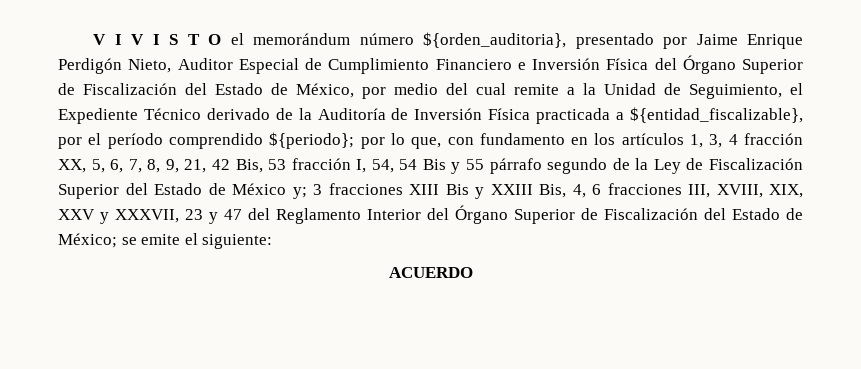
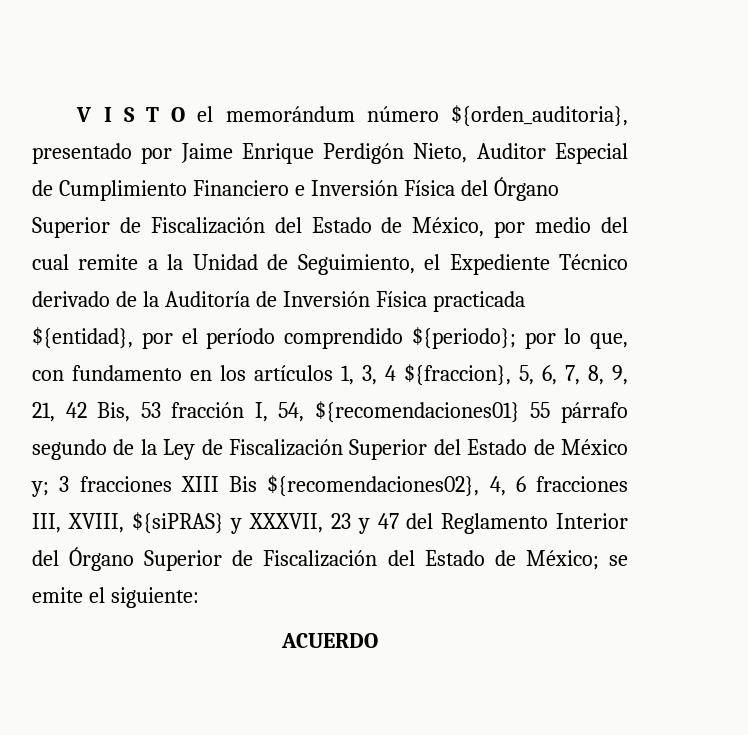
- V I V I S T O el memorándum número ${orden_auditoria}, presentado por Jaime Enrique Perdigón Nieto, Auditor Especial de Cumplimiento Financiero e Inversión Física del Órgano Superior de Fiscalización del Estado de México, por medio del cual remite a la Unidad de Seguimiento, el Expediente Técnico derivado de la Auditoría de Inversión Física practicada a ${entidad_fiscalizable}, por el período comprendido ${periodo};
+ V I S T O el memorándum número ${orden_auditoria}, presentado por Jaime Enrique Perdigón Nieto, Auditor Especial de Cumplimiento Financiero e Inversión Física del Órgano Superior de Fiscalización del Estado de México, por medio del cual remite a la Unidad de Seguimiento, el Expediente Técnico derivado de la Auditoría de Inversión Física practicada ${entidad}, por el período comprendido ${periodo};
- por lo que, con fundamento en los artículos 1, 3, 4 fracción XX, 5, 6, 7, 8, 9, 21, 42 Bis, 53 fracción I, 54, 54 Bis y 55 párrafo segundo de la Ley de Fiscalización Superior del Estado de México y;
+ por lo que, con fundamento en los artículos 1, 3, 4 ${fraccion}, 5, 6, 7, 8, 9, 21, 42 Bis, 53 fracción I, 54, ${recomendaciones01} 55 párrafo segundo de la Ley de Fiscalización Superior del Estado de México y;
- 3 fracciones XIII Bis y XXIII Bis, 4, 6 fracciones III, XVIII, XIX, XXV y XXXVII, 23 y 47 del Reglamento Interior del Órgano Superior de Fiscalización del Estado de México;
+ 3 fracciones XIII Bis ${recomendaciones02}, 4, 6 fracciones III, XVIII, ${siPRAS} y XXXVII, 23 y 47 del Reglamento Interior del Órgano Superior de Fiscalización del Estado de México;

